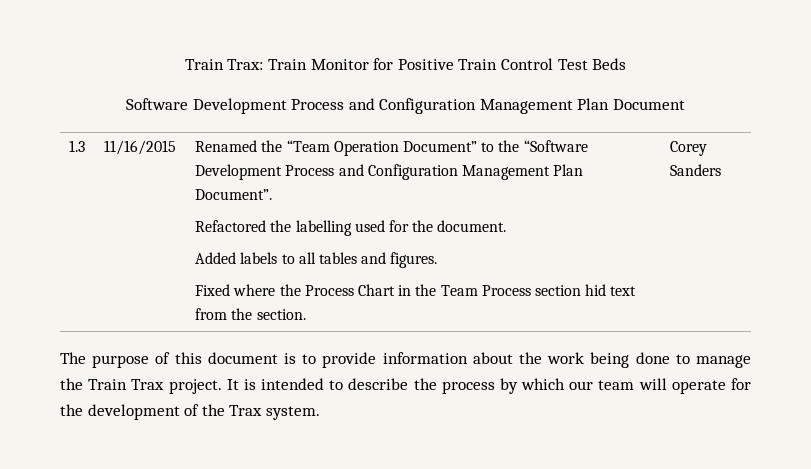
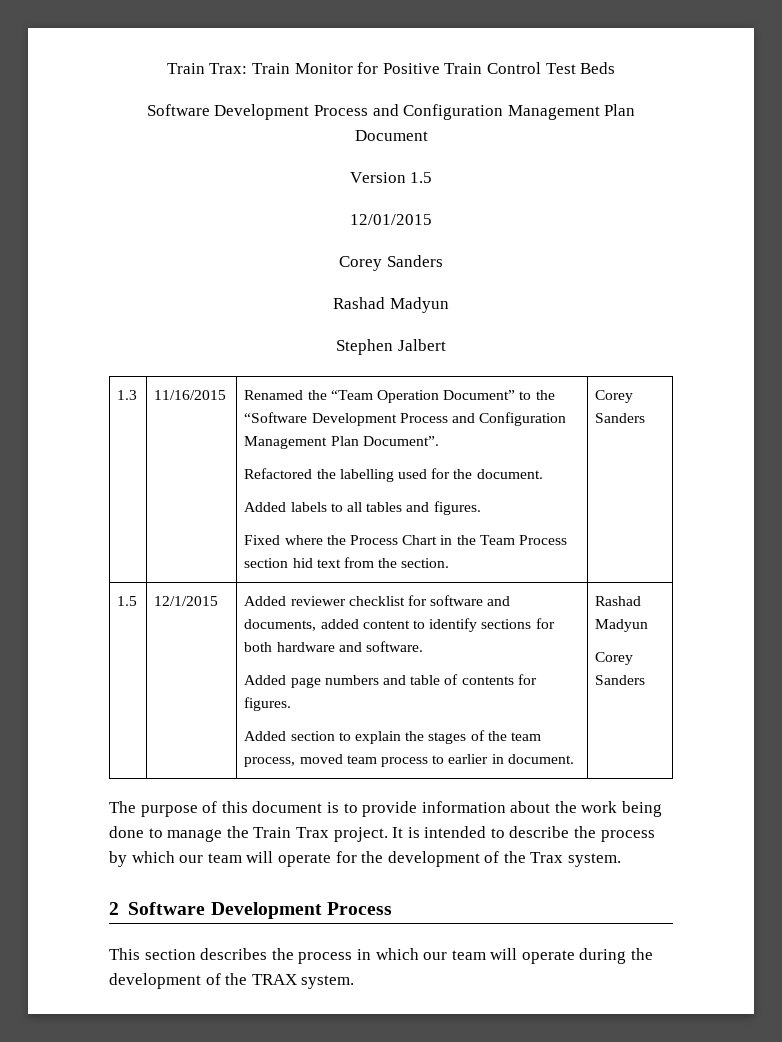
+ Version 1.5
+ 12/01/2015
+ Corey Sanders
+ Rashad Madyun
+ Stephen Jalbert
+ 1.5 | 12/1/2015 | Added reviewer checklist for software and documents, added content to identify sections for both hardware and software.
+ Added page numbers and table of contents for figures.
+ Added section to explain the stages of the team process, moved team process to earlier in document. | Rashad Madyun
+ Corey Sanders
+ 2 Software Development Process
+ This section describes the process in which our team will operate during the development of the TRAX system.

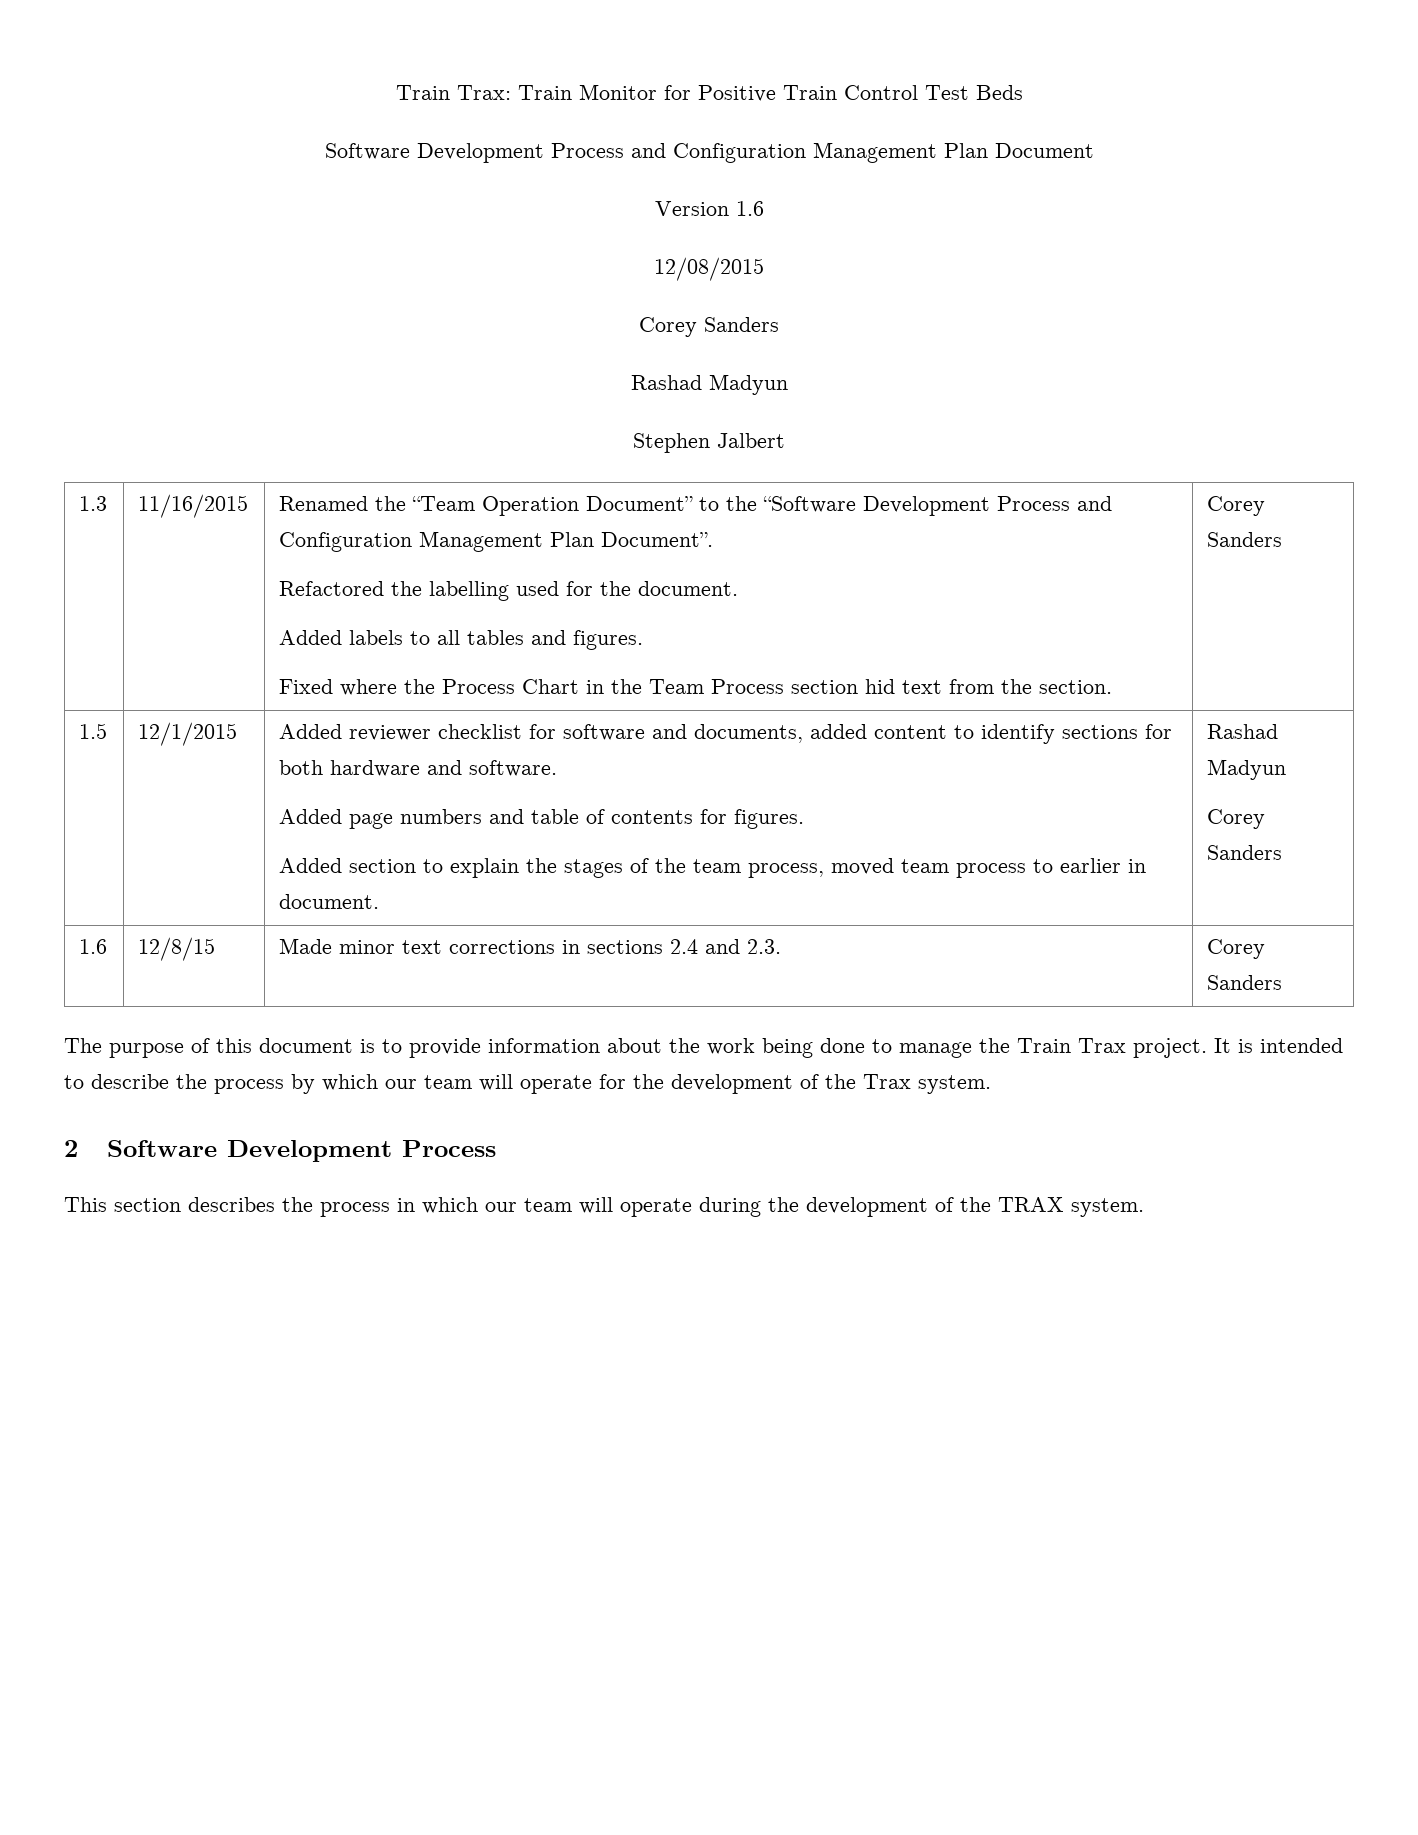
- Version 1.5
- 12/01/2015
+ Version 1.6
+ 12/08/2015
+ 1.6 | 12/8/15 | Made minor text corrections in sections 2.4 and 2.3. | Corey Sanders

